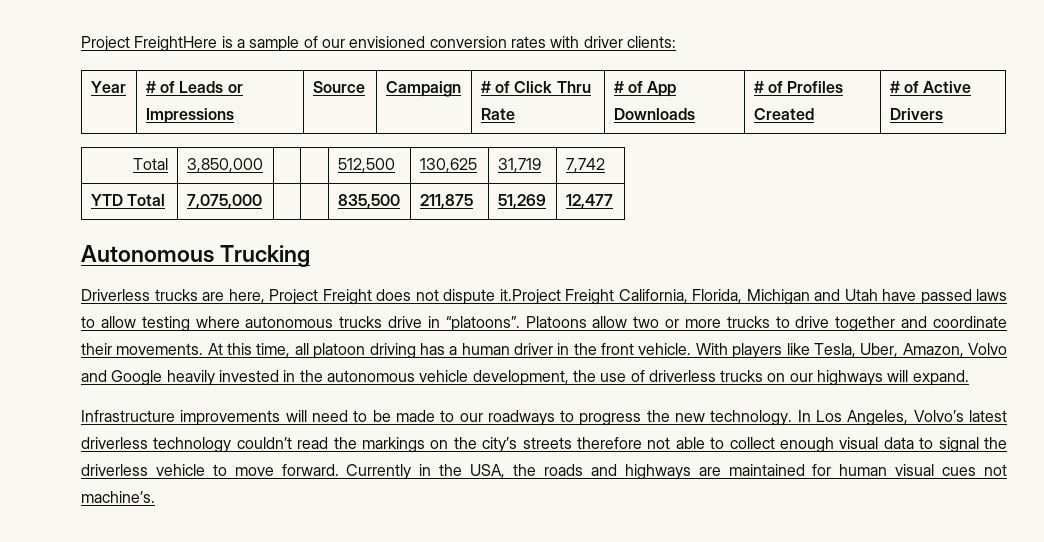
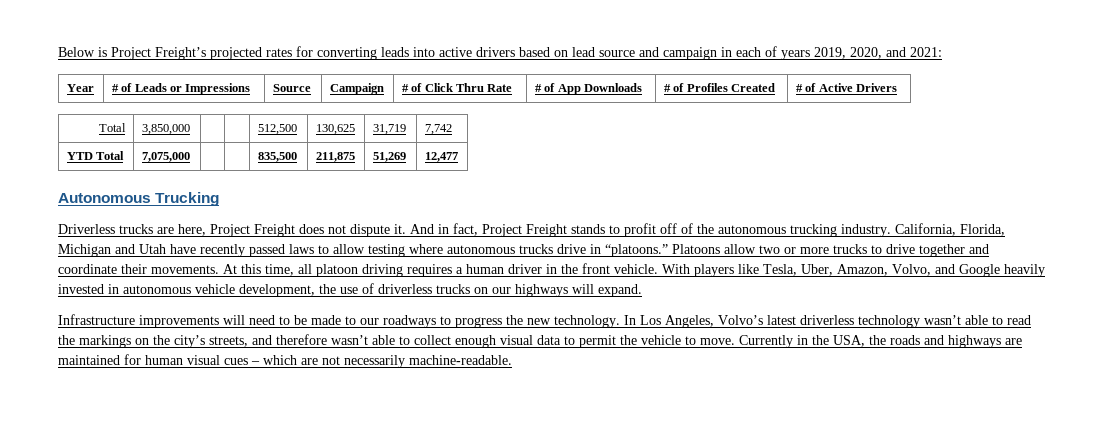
- Project FreightHere is a sample of our envisioned conversion rates with driver clients:
+ Below is Project Freight’s projected rates for converting leads into active drivers based on lead source and campaign in each of years 2019, 2020, and 2021:
- Driverless trucks are here, Project Freight does not dispute it.Project Freight California, Florida, Michigan and Utah have passed laws to allow testing where autonomous trucks drive in “platoons”.
+ Driverless trucks are here, Project Freight does not dispute it. And in fact, Project Freight stands to profit off of the autonomous trucking industry. California, Florida, Michigan and Utah have recently passed laws to allow testing where autonomous trucks drive in “platoons.”
- At this time, all platoon driving has a human driver in the front vehicle.
+ At this time, all platoon driving requires a human driver in the front vehicle.
- With players like Tesla, Uber, Amazon, Volvo and Google heavily invested in the autonomous vehicle development, the use of driverless trucks on our highways will expand.
+ With players like Tesla, Uber, Amazon, Volvo, and Google heavily invested in autonomous vehicle development, the use of driverless trucks on our highways will expand.
- In Los Angeles, Volvo’s latest driverless technology couldn’t read the markings on the city’s streets therefore not able to collect enough visual data to signal the driverless vehicle to move forward.
+ In Los Angeles, Volvo’s latest driverless technology wasn’t able to read the markings on the city’s streets, and therefore wasn’t able to collect enough visual data to permit the vehicle to move.
- Currently in the USA, the roads and highways are maintained for human visual cues not machine’s.
+ Currently in the USA, the roads and highways are maintained for human visual cues – which are not necessarily machine-readable.

